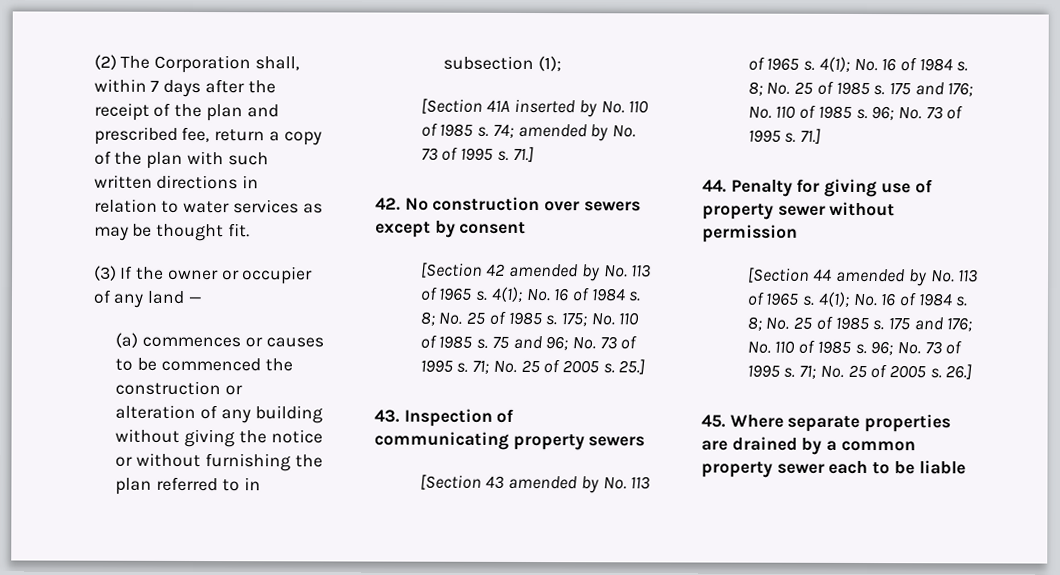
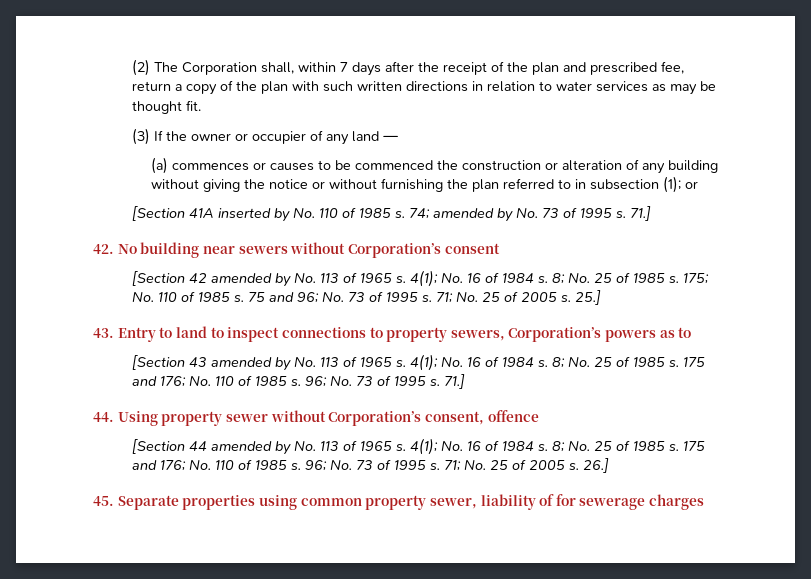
- (a) commences or causes to be commenced the construction or alteration of any building without giving the notice or without furnishing the plan referred to in subsection (1);
+ (a) commences or causes to be commenced the construction or alteration of any building without giving the notice or without furnishing the plan referred to in subsection (1); or
- 42. No construction over sewers except by consent
+ 42. No building near sewers without Corporation’s consent
- 43. Inspection of communicating property sewers
+ 43. Entry to land to inspect connections to property sewers, Corporation’s powers as to
- 44. Penalty for giving use of property sewer without permission
+ 44. Using property sewer without Corporation’s consent, offence
- 45. Where separate properties are drained by a common property sewer each to be liable
+ 45. Separate properties using common property sewer, liability of for sewerage charges

